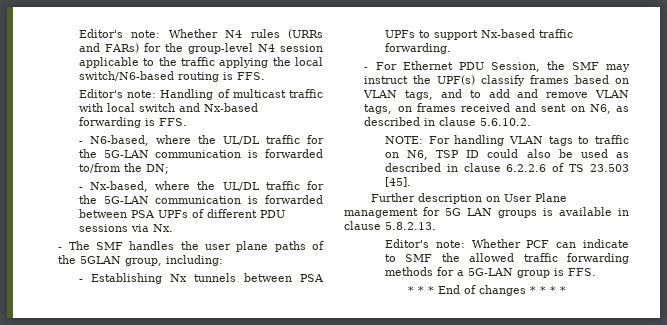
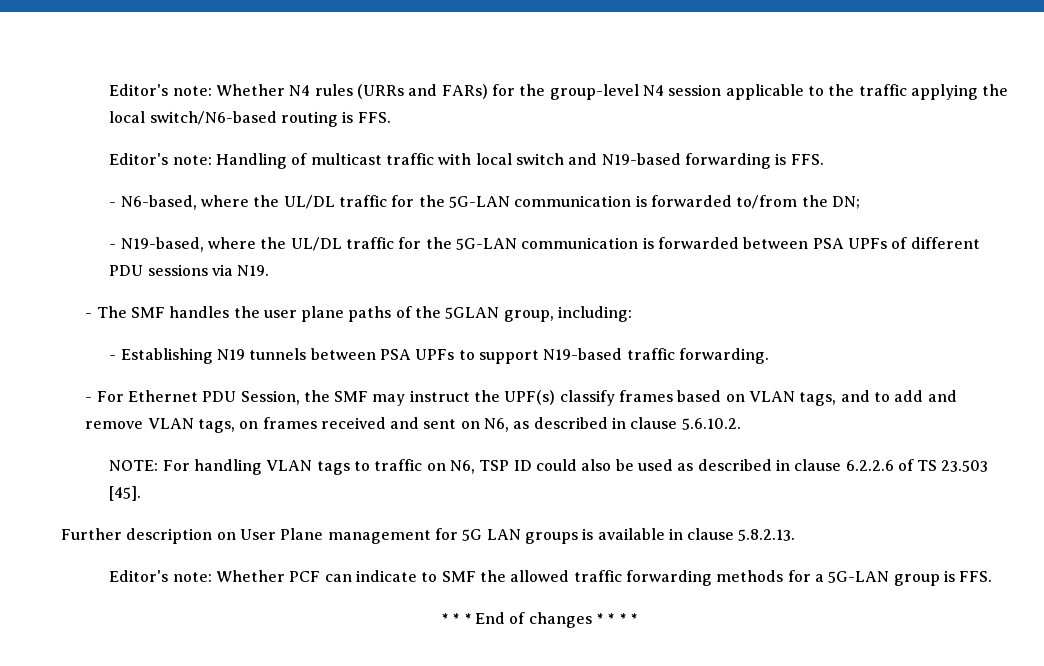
- Editor's note: Handling of multicast traffic with local switch and Nx-based forwarding is FFS.
+ Editor's note: Handling of multicast traffic with local switch and N19-based forwarding is FFS.
- - Nx-based, where the UL/DL traffic for the 5G-LAN communication is forwarded between PSA UPFs of different PDU sessions via Nx.
+ - N19-based, where the UL/DL traffic for the 5G-LAN communication is forwarded between PSA UPFs of different PDU sessions via N19.
- - Establishing Nx tunnels between PSA UPFs to support Nx-based traffic forwarding.
+ - Establishing N19 tunnels between PSA UPFs to support N19-based traffic forwarding.

